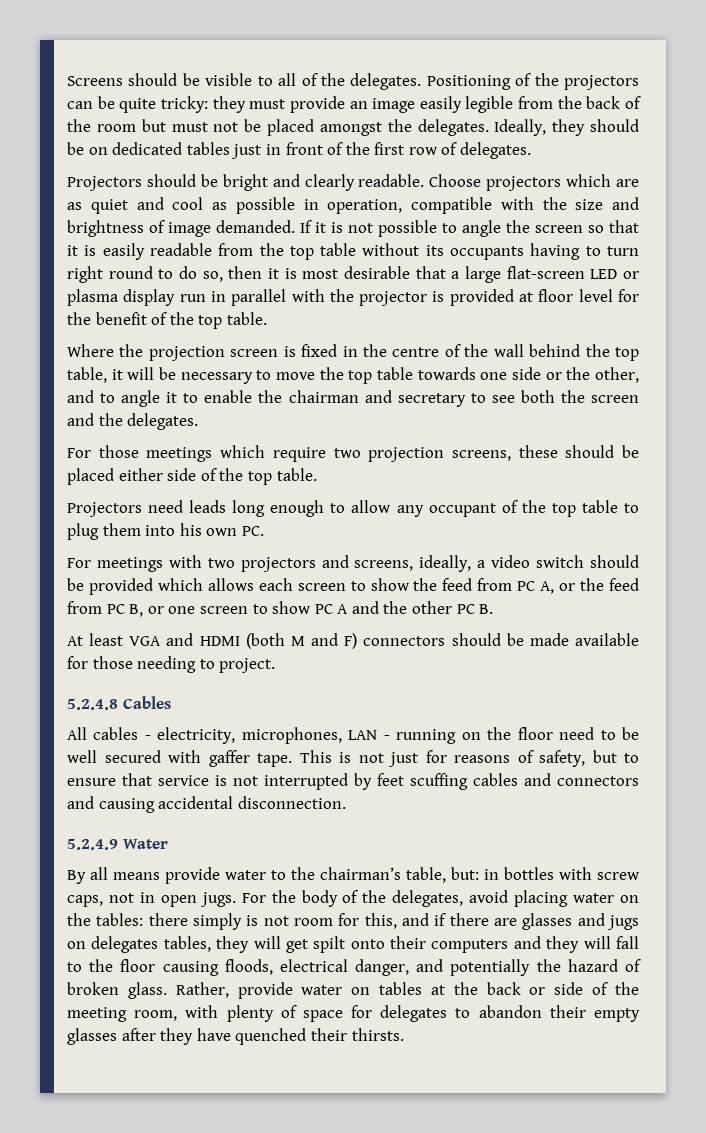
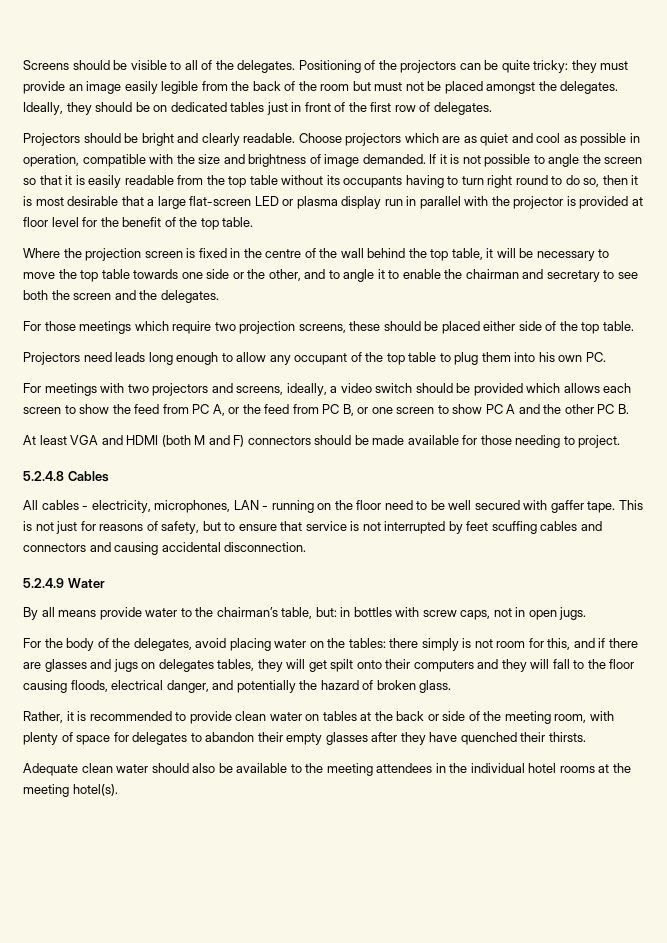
- in bottles with screw caps, not in open jugs. For the body of the delegates, avoid placing water on the tables:
+ in bottles with screw caps, not in open jugs.
+ For the body of the delegates, avoid placing water on the tables:
- there simply is not room for this, and if there are glasses and jugs on delegates tables, they will get spilt onto their computers and they will fall to the floor causing floods, electrical danger, and potentially the hazard of broken glass. Rather, provide water on tables at the back or side of the meeting room, with plenty of space for delegates to abandon their empty glasses after they have quenched their thirsts.
+ there simply is not room for this, and if there are glasses and jugs on delegates tables, they will get spilt onto their computers and they will fall to the floor causing floods, electrical danger, and potentially the hazard of broken glass.
+ Rather, it is recommended to provide clean water on tables at the back or side of the meeting room, with plenty of space for delegates to abandon their empty glasses after they have quenched their thirsts.
+ Adequate clean water should also be available to the meeting attendees in the individual hotel rooms at the meeting hotel(s).

